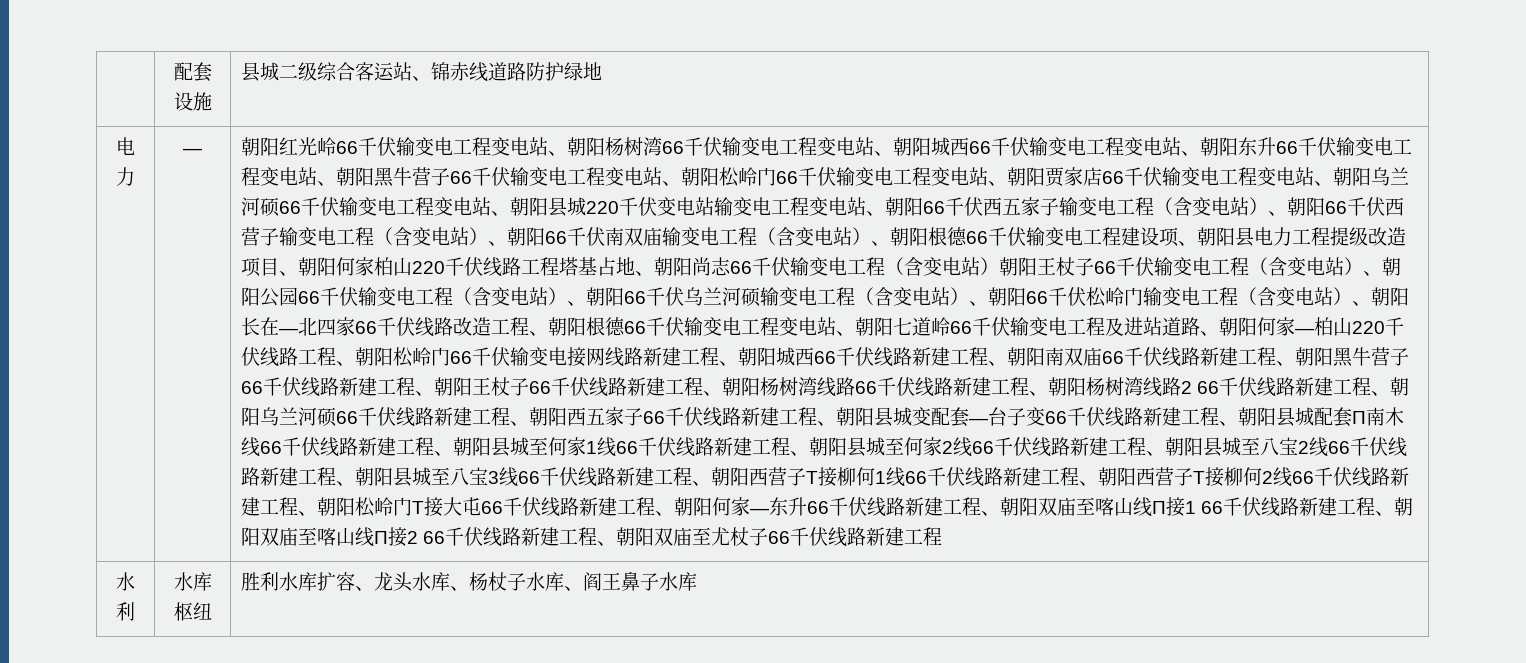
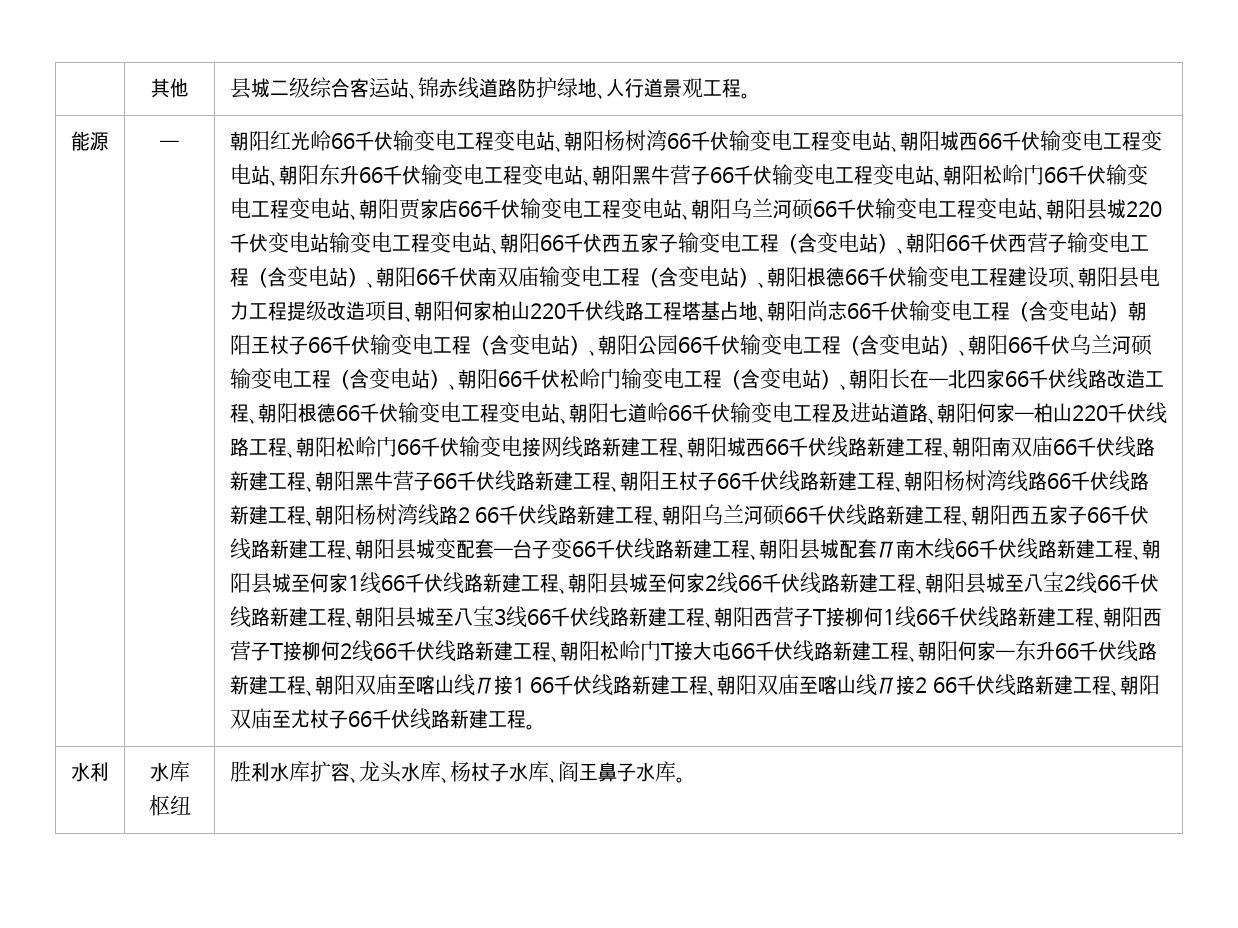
- | 配套设施 | 县城二级综合客运站、锦赤线道路防护绿地
- 电力
+ | 其他 | 县城二级综合客运站、锦赤线道路防护绿地、人行道景观工程。
+ 能源
- 朝阳红光岭66千伏输变电工程变电站、朝阳杨树湾66千伏输变电工程变电站、朝阳城西66千伏输变电工程变电站、朝阳东升66千伏输变电工程变电站、朝阳黑牛营子66千伏输变电工程变电站、朝阳松岭门66千伏输变电工程变电站、朝阳贾家店66千伏输变电工程变电站、朝阳乌兰河硕66千伏输变电工程变电站、朝阳县城220千伏变电站输变电工程变电站、朝阳66千伏西五家子输变电工程（含变电站）、朝阳66千伏西营子输变电工程（含变电站）、朝阳66千伏南双庙输变电工程（含变电站）、朝阳根德66千伏输变电工程建设项、朝阳县电力工程提级改造项目、朝阳何家柏山220千伏线路工程塔基占地、朝阳尚志66千伏输变电工程（含变电站）朝阳王杖子66千伏输变电工程（含变电站）、朝阳公园66千伏输变电工程（含变电站）、朝阳66千伏乌兰河硕输变电工程（含变电站）、朝阳66千伏松岭门输变电工程（含变电站）、朝阳长在—北四家66千伏线路改造工程、朝阳根德66千伏输变电工程变电站、朝阳七道岭66千伏输变电工程及进站道路、朝阳何家—柏山220千伏线路工程、朝阳松岭门66千伏输变电接网线路新建工程、朝阳城西66千伏线路新建工程、朝阳南双庙66千伏线路新建工程、朝阳黑牛营子66千伏线路新建工程、朝阳王杖子66千伏线路新建工程、朝阳杨树湾线路66千伏线路新建工程、朝阳杨树湾线路2 66千伏线路新建工程、朝阳乌兰河硕66千伏线路新建工程、朝阳西五家子66千伏线路新建工程、朝阳县城变配套—台子变66千伏线路新建工程、朝阳县城配套Π南木线66千伏线路新建工程、朝阳县城至何家1线66千伏线路新建工程、朝阳县城至何家2线66千伏线路新建工程、朝阳县城至八宝2线66千伏线路新建工程、朝阳县城至八宝3线66千伏线路新建工程、朝阳西营子T接柳何1线66千伏线路新建工程、朝阳西营子T接柳何2线66千伏线路新建工程、朝阳松岭门T接大屯66千伏线路新建工程、朝阳何家—东升66千伏线路新建工程、朝阳双庙至喀山线Π接1 66千伏线路新建工程、朝阳双庙至喀山线Π接2 66千伏线路新建工程、朝阳双庙至尤杖子66千伏线路新建工程
+ 朝阳红光岭66千伏输变电工程变电站、朝阳杨树湾66千伏输变电工程变电站、朝阳城西66千伏输变电工程变电站、朝阳东升66千伏输变电工程变电站、朝阳黑牛营子66千伏输变电工程变电站、朝阳松岭门66千伏输变电工程变电站、朝阳贾家店66千伏输变电工程变电站、朝阳乌兰河硕66千伏输变电工程变电站、朝阳县城220千伏变电站输变电工程变电站、朝阳66千伏西五家子输变电工程（含变电站）、朝阳66千伏西营子输变电工程（含变电站）、朝阳66千伏南双庙输变电工程（含变电站）、朝阳根德66千伏输变电工程建设项、朝阳县电力工程提级改造项目、朝阳何家柏山220千伏线路工程塔基占地、朝阳尚志66千伏输变电工程（含变电站）朝阳王杖子66千伏输变电工程（含变电站）、朝阳公园66千伏输变电工程（含变电站）、朝阳66千伏乌兰河硕输变电工程（含变电站）、朝阳66千伏松岭门输变电工程（含变电站）、朝阳长在—北四家66千伏线路改造工程、朝阳根德66千伏输变电工程变电站、朝阳七道岭66千伏输变电工程及进站道路、朝阳何家—柏山220千伏线路工程、朝阳松岭门66千伏输变电接网线路新建工程、朝阳城西66千伏线路新建工程、朝阳南双庙66千伏线路新建工程、朝阳黑牛营子66千伏线路新建工程、朝阳王杖子66千伏线路新建工程、朝阳杨树湾线路66千伏线路新建工程、朝阳杨树湾线路2 66千伏线路新建工程、朝阳乌兰河硕66千伏线路新建工程、朝阳西五家子66千伏线路新建工程、朝阳县城变配套—台子变66千伏线路新建工程、朝阳县城配套Π南木线66千伏线路新建工程、朝阳县城至何家1线66千伏线路新建工程、朝阳县城至何家2线66千伏线路新建工程、朝阳县城至八宝2线66千伏线路新建工程、朝阳县城至八宝3线66千伏线路新建工程、朝阳西营子T接柳何1线66千伏线路新建工程、朝阳西营子T接柳何2线66千伏线路新建工程、朝阳松岭门T接大屯66千伏线路新建工程、朝阳何家—东升66千伏线路新建工程、朝阳双庙至喀山线Π接1 66千伏线路新建工程、朝阳双庙至喀山线Π接2 66千伏线路新建工程、朝阳双庙至尤杖子66千伏线路新建工程。
- 水利 | 水库枢纽 | 胜利水库扩容、龙头水库、杨杖子水库、阎王鼻子水库
+ 水利 | 水库枢纽 | 胜利水库扩容、龙头水库、杨杖子水库、阎王鼻子水库。

